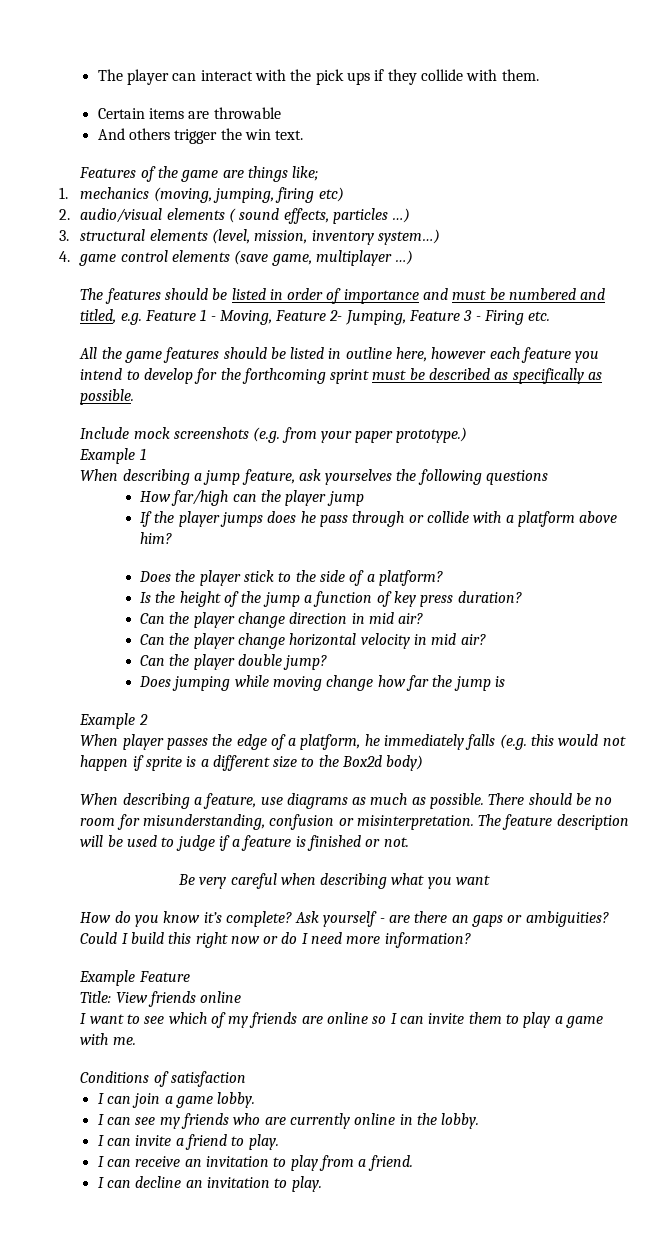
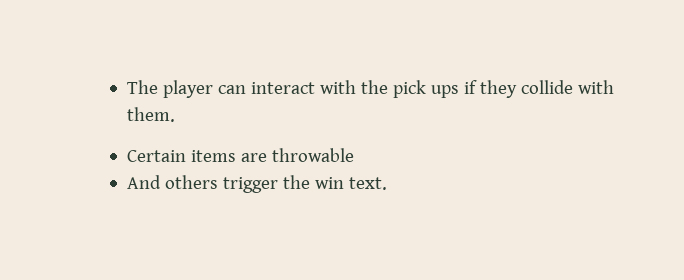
- Features of the game are things like;
- 1. mechanics (moving, jumping, firing etc)
- 2. audio/visual elements ( sound effects, particles …)
- 3. structural elements (level, mission, inventory system…)
- 4. game control elements (save game, multiplayer …)
- The features should be listed in order of importance and must be numbered and titled, e.g. Feature 1 - Moving, Feature 2- Jumping, Feature 3 - Firing etc.
- All the game features should be listed in outline here, however each feature you intend to develop for the forthcoming sprint must be described as specifically as possible.
- Include mock screenshots (e.g. from your paper prototype.)
- Example 1
- When describing a jump feature, ask yourselves the following questions
- How far/high can the player jump
- If the player jumps does he pass through or collide with a platform above him?
- Does the player stick to the side of a platform?
- Is the height of the jump a function of key press duration?
- Can the player change direction in mid air?
- Can the player change horizontal velocity in mid air?
- Can the player double jump?
- Does jumping while moving change how far the jump is
- Example 2
- When player passes the edge of a platform, he immediately falls (e.g. this would not happen if sprite is a different size to the Box2d body)
- When describing a feature, use diagrams as much as possible. There should be no room for misunderstanding, confusion or misinterpretation. The feature description will be used to judge if a feature is finished or not.
- Be very careful when describing what you want
- How do you know it’s complete? Ask yourself - are there an gaps or ambiguities? Could I build this right now or do I need more information?
- Example Feature
- Title: View friends online
- I want to see which of my friends are online so I can invite them to play a game with me.
- Conditions of satisfaction
- I can join a game lobby.
- I can see my friends who are currently online in the lobby.
- I can invite a friend to play.
- I can receive an invitation to play from a friend.
- I can decline an invitation to play.

